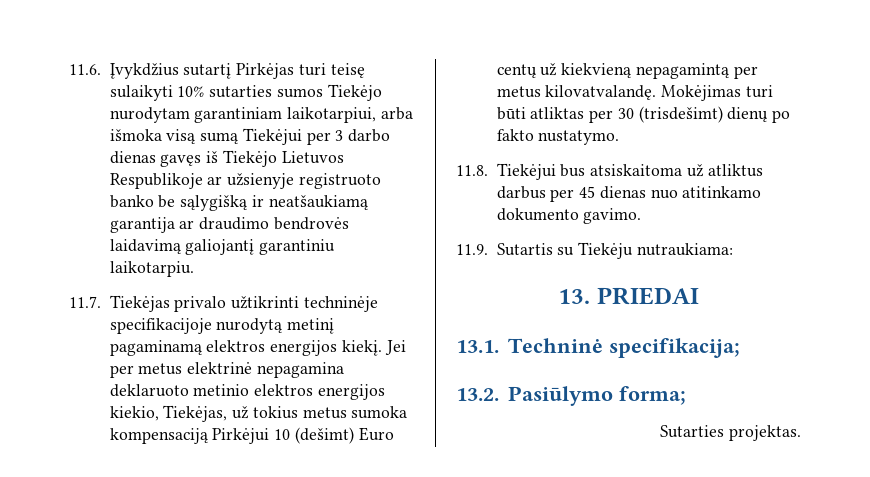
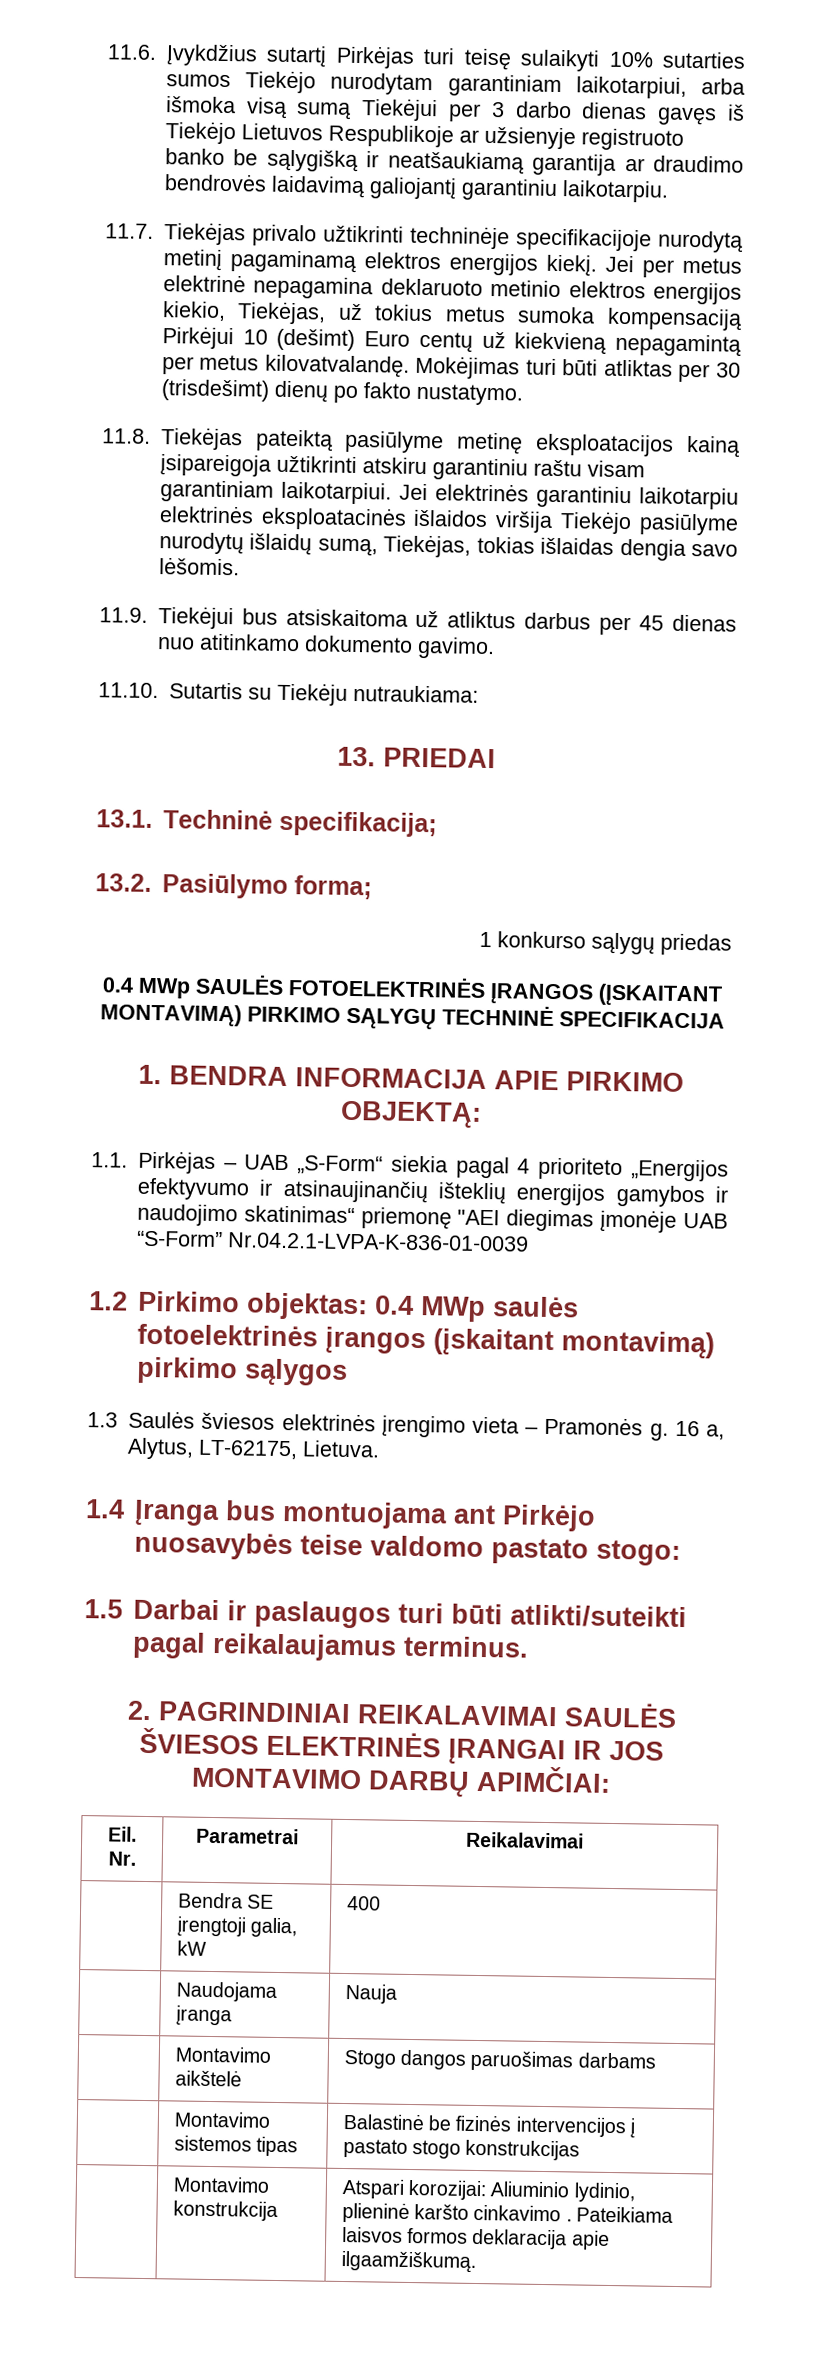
- 11.8. Tiekėjui bus atsiskaitoma už atliktus darbus per 45 dienas nuo atitinkamo dokumento gavimo.
+ 11.8. Tiekėjas pateiktą pasiūlyme metinę eksploatacijos kainą įsipareigoja užtikrinti atskiru garantiniu raštu visam garantiniam laikotarpiui. Jei elektrinės garantiniu laikotarpiu elektrinės eksploatacinės išlaidos viršija Tiekėjo pasiūlyme nurodytų išlaidų sumą, Tiekėjas, tokias išlaidas dengia savo lėšomis.
+ 11.9. Tiekėjui bus atsiskaitoma už atliktus darbus per 45 dienas nuo atitinkamo dokumento gavimo.
- 11.9. Sutartis su Tiekėju nutraukiama:
+ 11.10. Sutartis su Tiekėju nutraukiama:
- Sutarties projektas.
+ 1 konkurso sąlygų priedas
+ 0.4 MWp SAULĖS FOTOELEKTRINĖS ĮRANGOS (ĮSKAITANT MONTAVIMĄ) PIRKIMO SĄLYGŲ TECHNINĖ SPECIFIKACIJA
+ 1. BENDRA INFORMACIJA APIE PIRKIMO OBJEKTĄ:
+ 1.1. Pirkėjas – UAB „S-Form“ siekia pagal 4 prioriteto „Energijos efektyvumo ir atsinaujinančių išteklių energijos gamybos ir naudojimo skatinimas“ priemonę "AEI diegimas įmonėje UAB “S-Form” Nr.04.2.1-LVPA-K-836-01-0039
+ 1.2 Pirkimo objektas: 0.4 MWp saulės fotoelektrinės įrangos (įskaitant montavimą) pirkimo sąlygos
+ 1.3 Saulės šviesos elektrinės įrengimo vieta – Pramonės g. 16 a, Alytus, LT-62175, Lietuva.
+ 1.4 Įranga bus montuojama ant Pirkėjo nuosavybės teise valdomo pastato stogo:
+ 1.5 Darbai ir paslaugos turi būti atlikti/suteikti pagal reikalaujamus terminus.
+ 2. PAGRINDINIAI REIKALAVIMAI SAULĖS ŠVIESOS ELEKTRINĖS ĮRANGAI IR JOS MONTAVIMO DARBŲ APIMČIAI:
+ Eil. Nr. | Parametrai | Reikalavimai
+ | Bendra SE įrengtoji galia, kW | 400
+ | Naudojama įranga | Nauja
+ | Montavimo aikštelė | Stogo dangos paruošimas darbams
+ | Montavimo sistemos tipas | Balastinė be fizinės intervencijos į pastato stogo konstrukcijas
+ | Montavimo konstrukcija | Atspari korozijai: Aliuminio lydinio, plieninė karšto cinkavimo . Pateikiama laisvos formos deklaracija apie ilgaamžiškumą.

